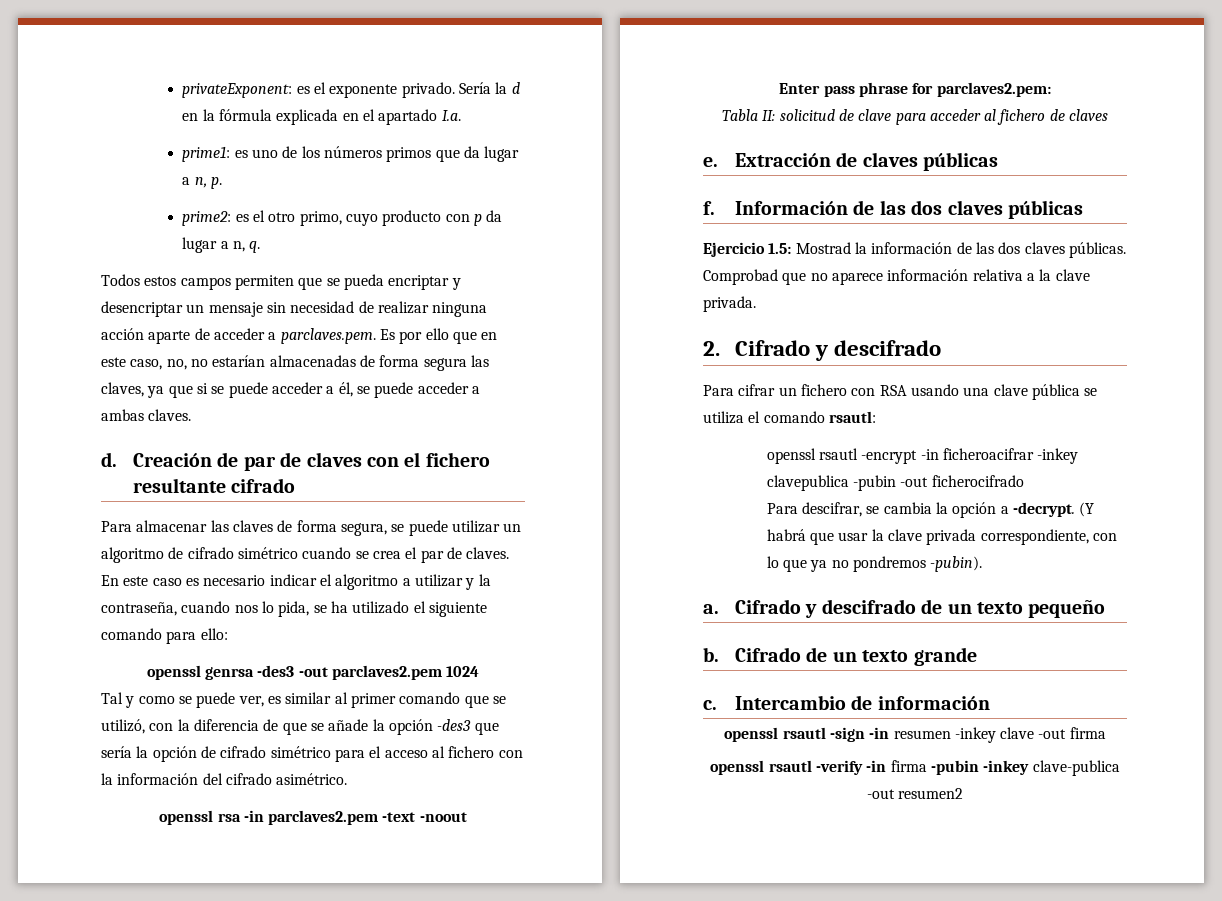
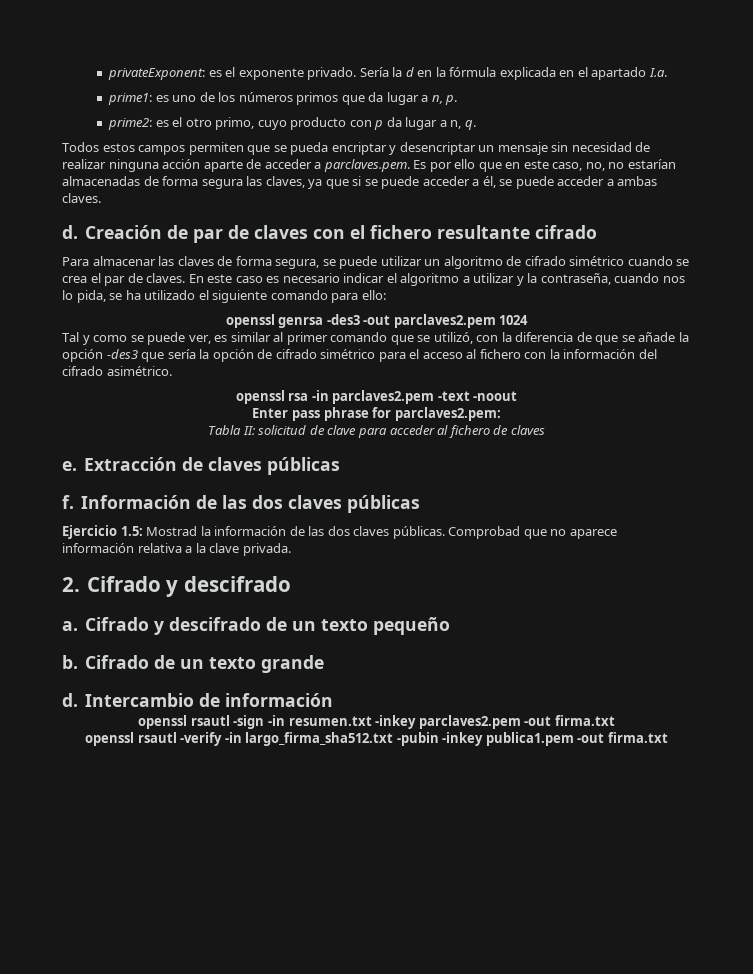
- Para cifrar un fichero con RSA usando una clave pública se utiliza el comando rsautl:
- openssl rsautl -encrypt -in ficheroacifrar -inkey clavepublica -pubin -out ficherocifrado
- Para descifrar, se cambia la opción a -decrypt. (Y habrá que usar la clave privada correspondiente, con lo que ya no pondremos -pubin).
  Cifrado de un texto grande
- c.
+ d.
- openssl rsautl -sign -in resumen -inkey clave -out firma
+ openssl rsautl -sign -in resumen.txt -inkey parclaves2.pem -out firma.txt
- openssl rsautl -verify -in firma -pubin -inkey clave-publica -out resumen2
+ openssl rsautl -verify -in largo_firma_sha512.txt -pubin -inkey publica1.pem -out firma.txt

